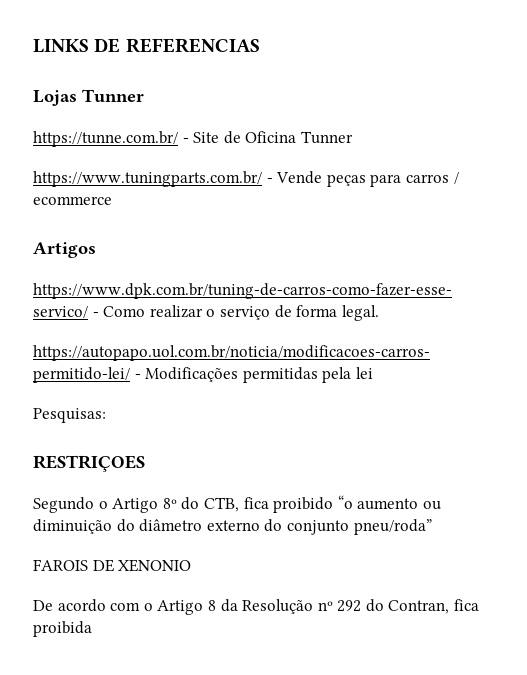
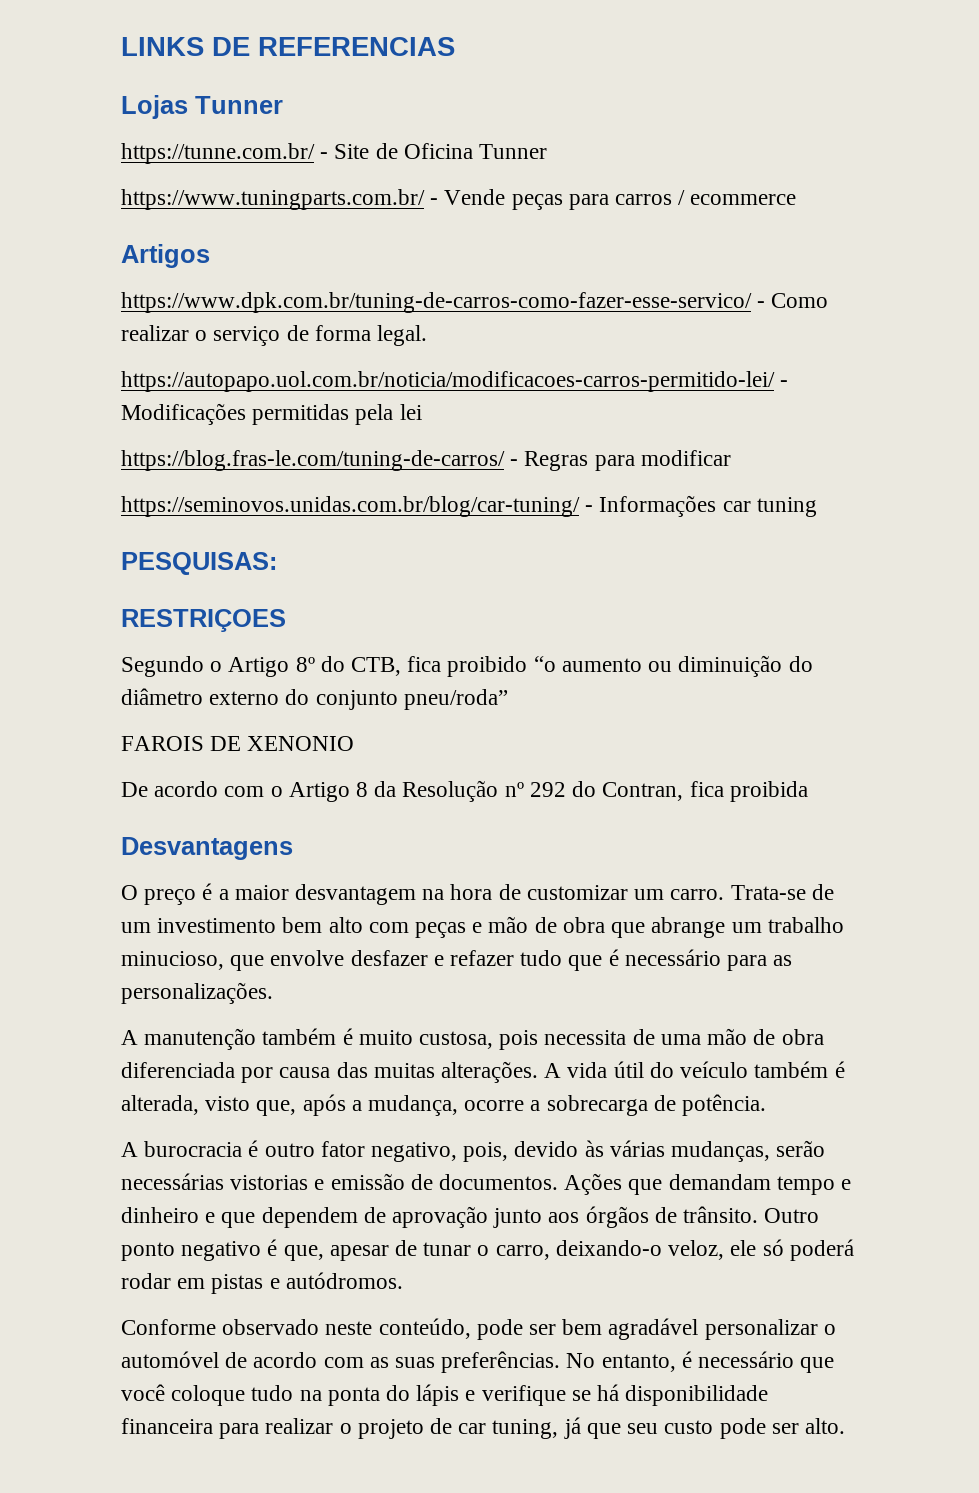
- Pesquisas:
+ https://blog.fras-le.com/tuning-de-carros/ - Regras para modificar
+ https://seminovos.unidas.com.br/blog/car-tuning/ - Informações car tuning
+ PESQUISAS:
+ Desvantagens
+ O preço é a maior desvantagem na hora de customizar um carro. Trata-se de um investimento bem alto com peças e mão de obra que abrange um trabalho minucioso, que envolve desfazer e refazer tudo que é necessário para as personalizações.
+ A manutenção também é muito custosa, pois necessita de uma mão de obra diferenciada por causa das muitas alterações. A vida útil do veículo também é alterada, visto que, após a mudança, ocorre a sobrecarga de potência.
+ A burocracia é outro fator negativo, pois, devido às várias mudanças, serão necessárias vistorias e emissão de documentos. Ações que demandam tempo e dinheiro e que dependem de aprovação junto aos órgãos de trânsito. Outro ponto negativo é que, apesar de tunar o carro, deixando-o veloz, ele só poderá rodar em pistas e autódromos.
+ Conforme observado neste conteúdo, pode ser bem agradável personalizar o automóvel de acordo com as suas preferências. No entanto, é necessário que você coloque tudo na ponta do lápis e verifique se há disponibilidade financeira para realizar o projeto de car tuning, já que seu custo pode ser alto.

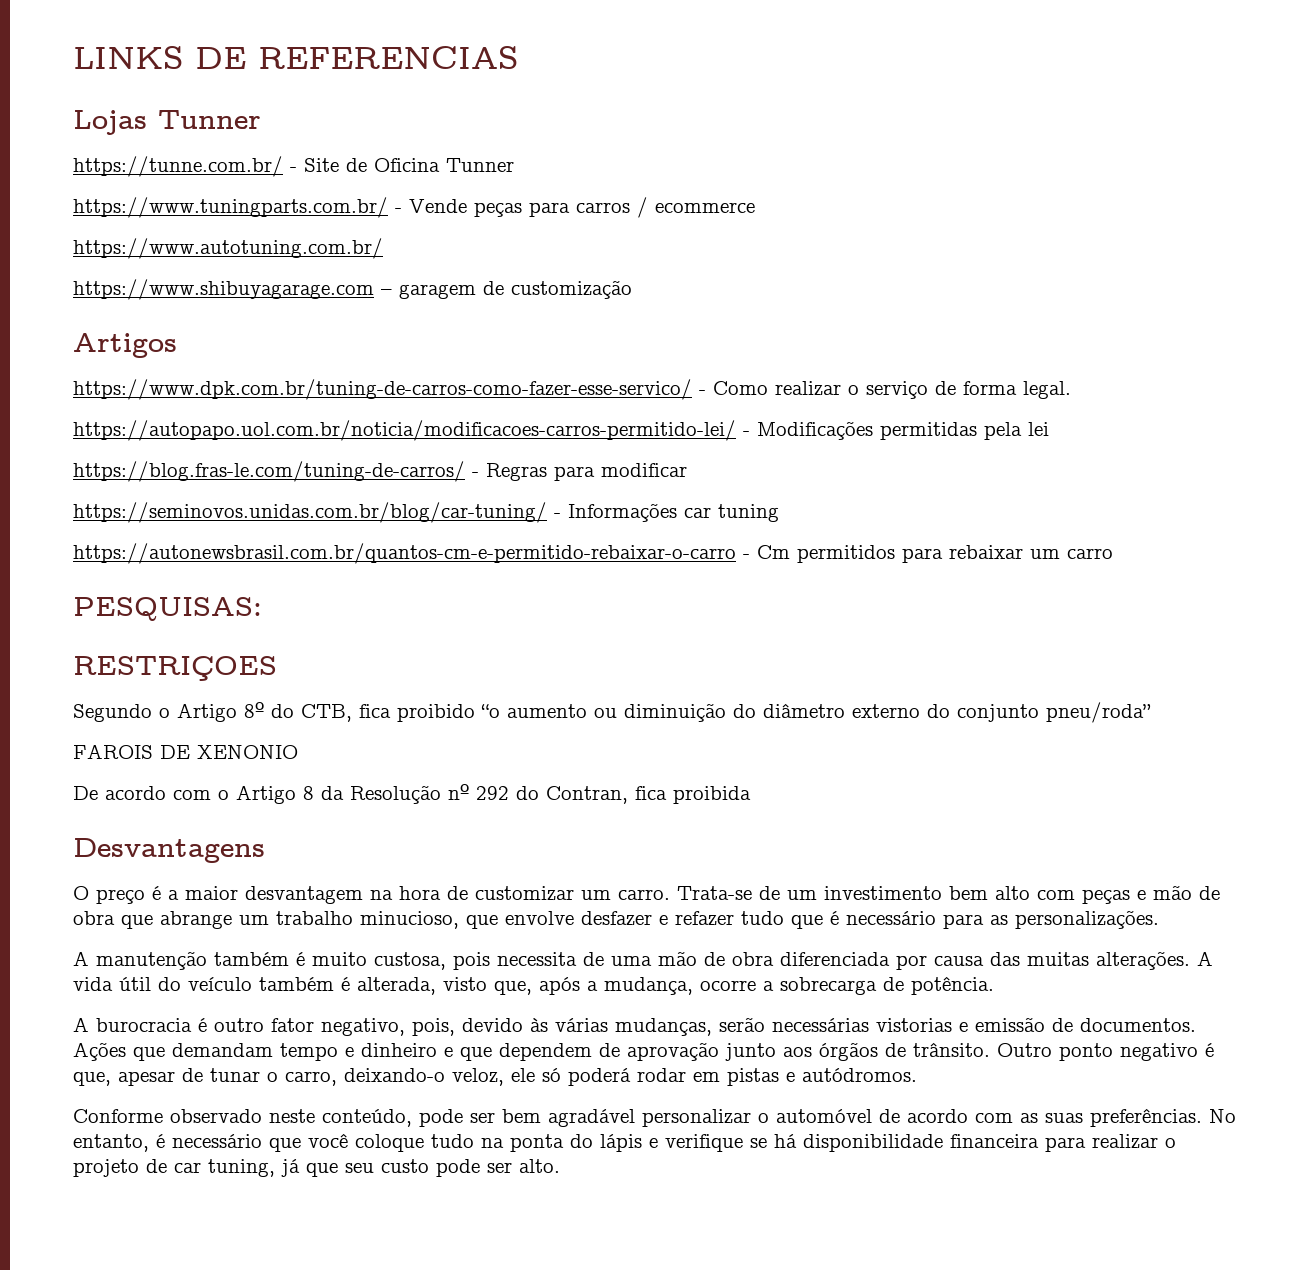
+ https://www.autotuning.com.br/
+ https://www.shibuyagarage.com – garagem de customização
+ https://autonewsbrasil.com.br/quantos-cm-e-permitido-rebaixar-o-carro - Cm permitidos para rebaixar um carro

